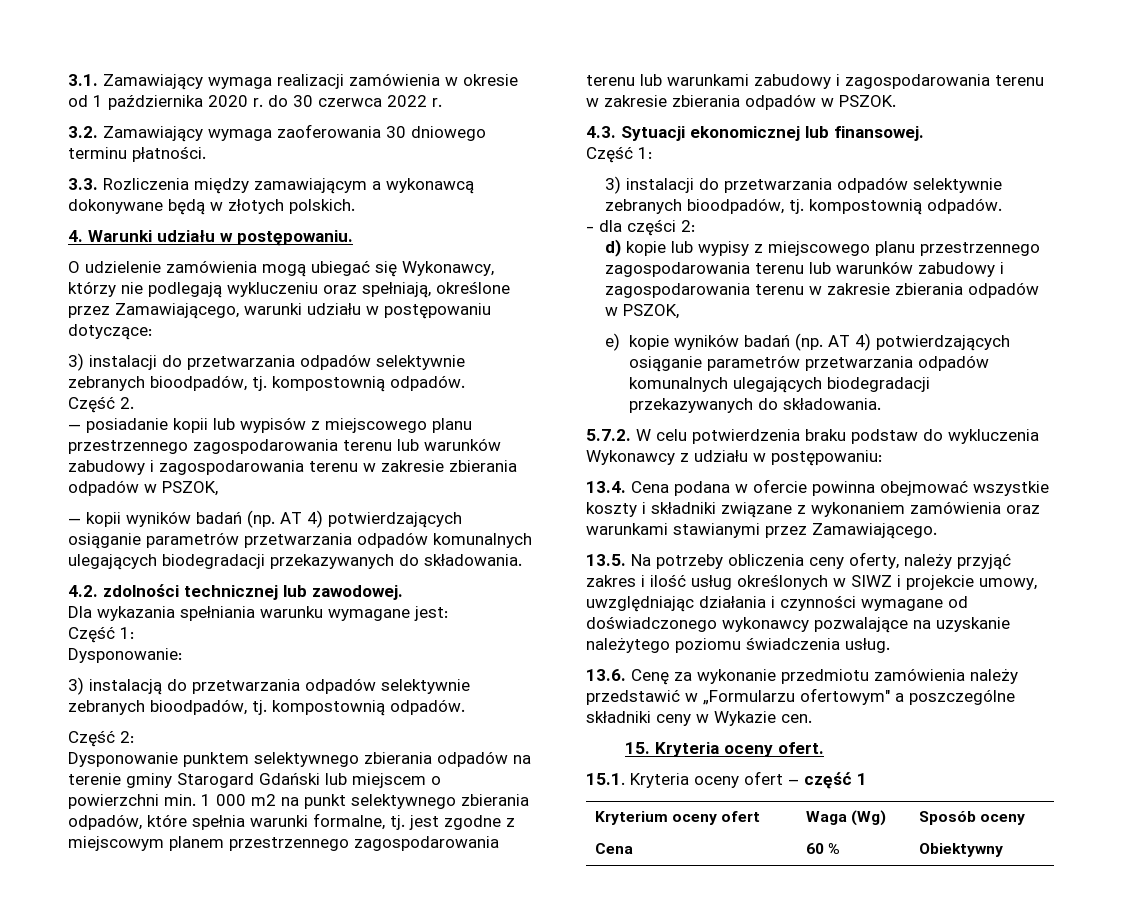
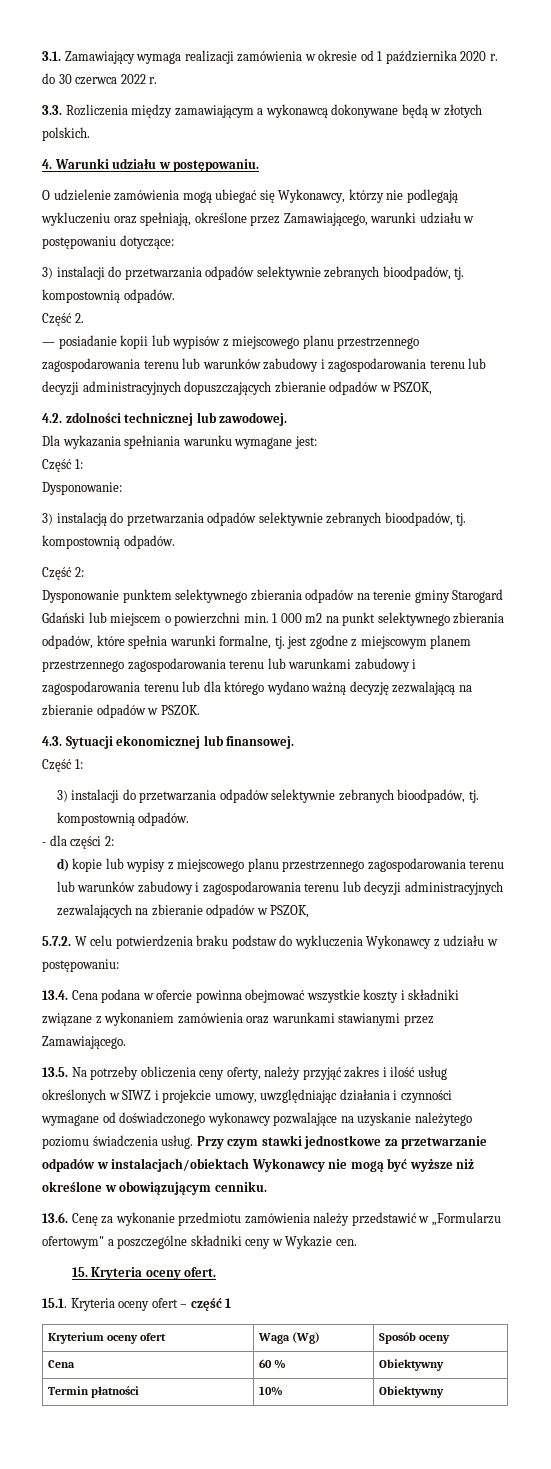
- 3.2. Zamawiający wymaga zaoferowania 30 dniowego terminu płatności.
- — posiadanie kopii lub wypisów z miejscowego planu przestrzennego zagospodarowania terenu lub warunków zabudowy i zagospodarowania terenu w zakresie zbierania odpadów w PSZOK,
- — kopii wyników badań (np. AT 4) potwierdzających osiąganie parametrów przetwarzania odpadów komunalnych ulegających biodegradacji przekazywanych do składowania.
+ — posiadanie kopii lub wypisów z miejscowego planu przestrzennego zagospodarowania terenu lub warunków zabudowy i zagospodarowania terenu lub decyzji administracyjnych dopuszczających zbieranie odpadów w PSZOK,
- Dysponowanie punktem selektywnego zbierania odpadów na terenie gminy Starogard Gdański lub miejscem o powierzchni min. 1 000 m2 na punkt selektywnego zbierania odpadów, które spełnia warunki formalne, tj. jest zgodne z miejscowym planem przestrzennego zagospodarowania terenu lub warunkami zabudowy i zagospodarowania terenu w zakresie zbierania odpadów w PSZOK.
+ Dysponowanie punktem selektywnego zbierania odpadów na terenie gminy Starogard Gdański lub miejscem o powierzchni min. 1 000 m2 na punkt selektywnego zbierania odpadów, które spełnia warunki formalne, tj. jest zgodne z miejscowym planem przestrzennego zagospodarowania terenu lub warunkami zabudowy i zagospodarowania terenu lub dla którego wydano ważną decyzję zezwalającą na zbieranie odpadów w PSZOK.
- d) kopie lub wypisy z miejscowego planu przestrzennego zagospodarowania terenu lub warunków zabudowy i zagospodarowania terenu w zakresie zbierania odpadów w PSZOK,
- e) kopie wyników badań (np. AT 4) potwierdzających osiąganie parametrów przetwarzania odpadów komunalnych ulegających biodegradacji przekazywanych do składowania.
+ d) kopie lub wypisy z miejscowego planu przestrzennego zagospodarowania terenu lub warunków zabudowy i zagospodarowania terenu lub decyzji administracyjnych zezwalających na zbieranie odpadów w PSZOK,
+ Przy czym stawki jednostkowe za przetwarzanie odpadów w instalacjach/obiektach Wykonawcy nie mogą być wyższe niż określone w obowiązującym cenniku.
+ Termin płatności | 10% | Obiektywny

